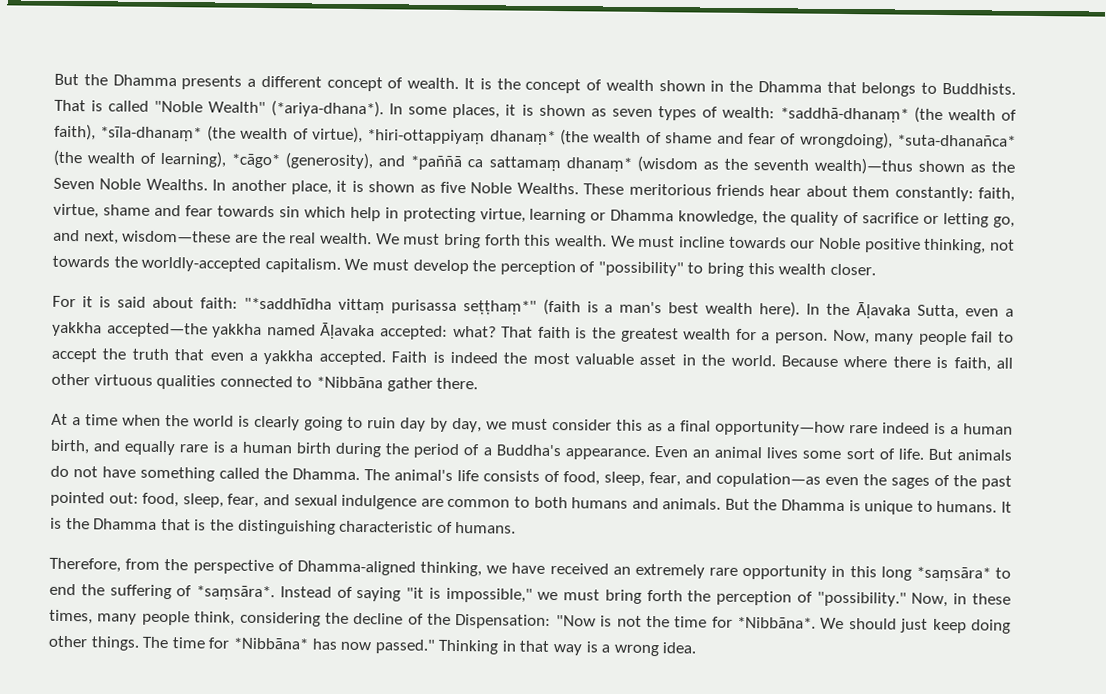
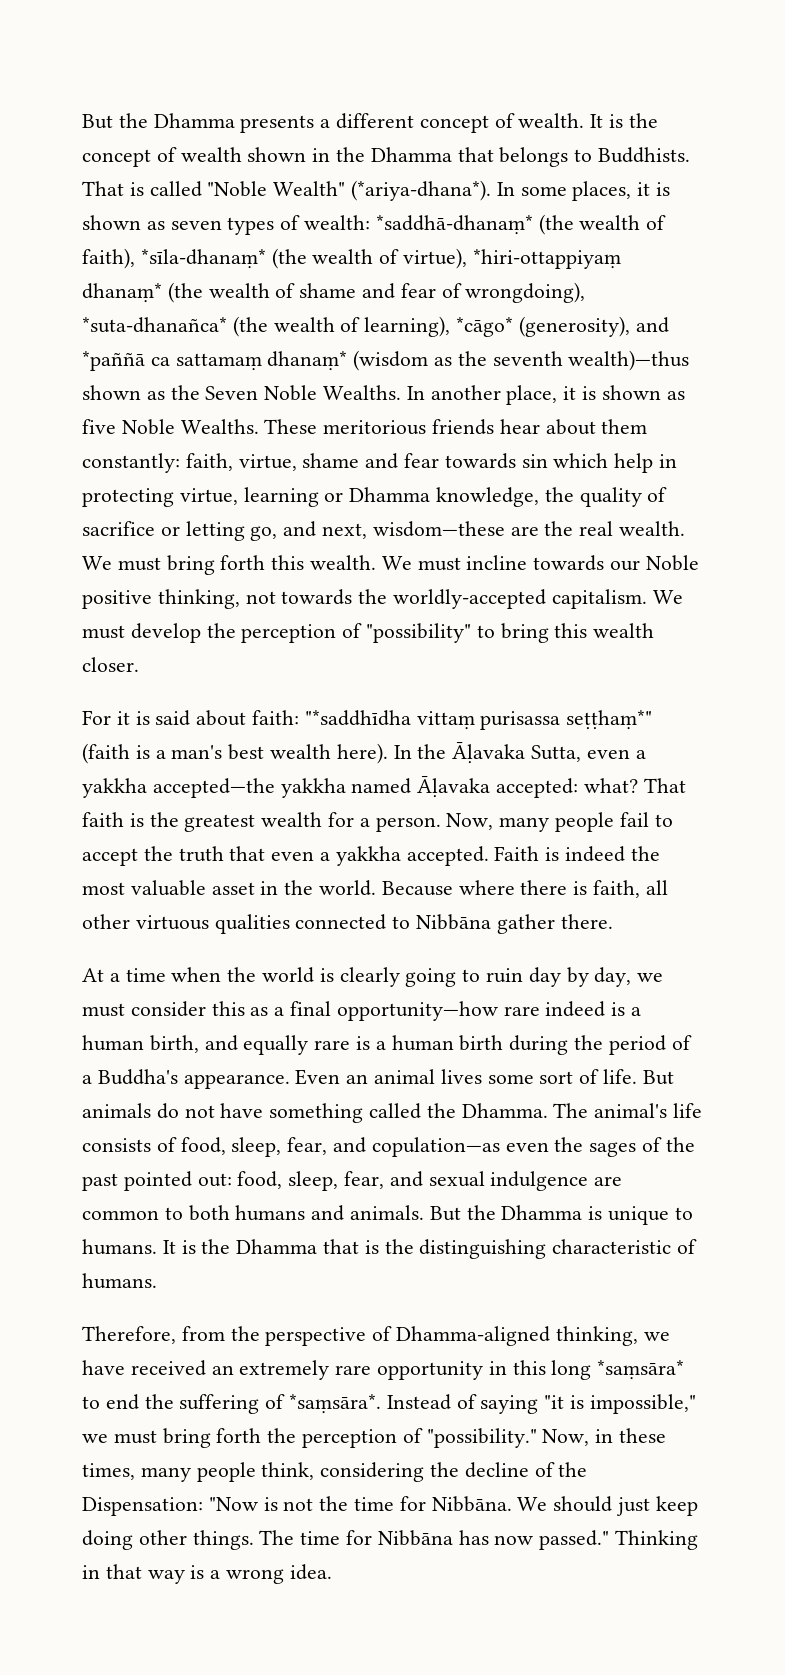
- Because where there is faith, all other virtuous qualities connected to *Nibbāna gather there.
+ Because where there is faith, all other virtuous qualities connected to Nibbāna gather there.
- Now, in these times, many people think, considering the decline of the Dispensation: "Now is not the time for *Nibbāna*.
+ Now, in these times, many people think, considering the decline of the Dispensation: "Now is not the time for Nibbāna.
- The time for *Nibbāna* has now passed."
+ The time for Nibbāna has now passed."

